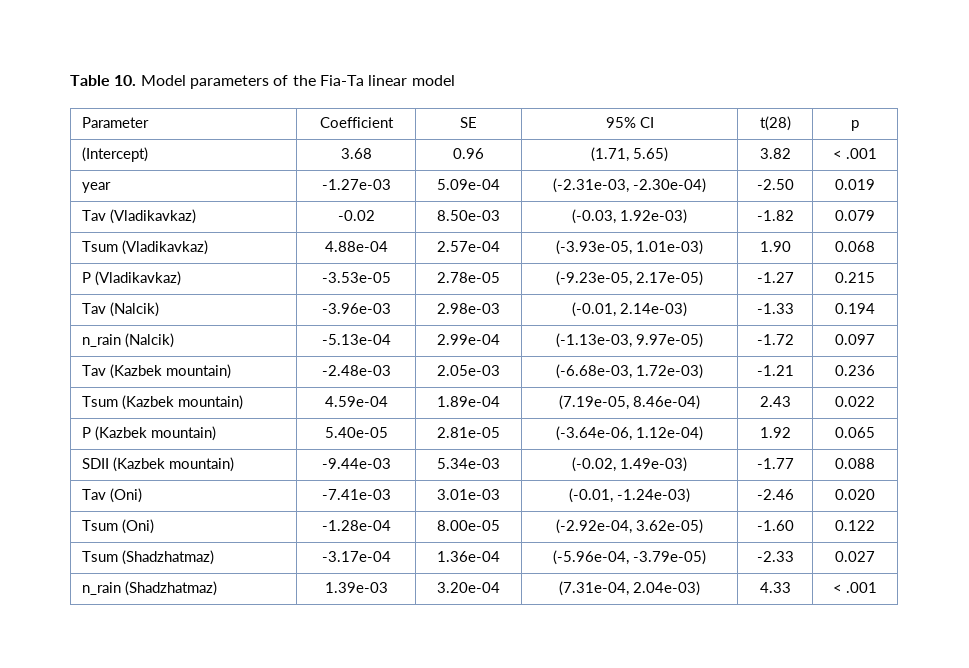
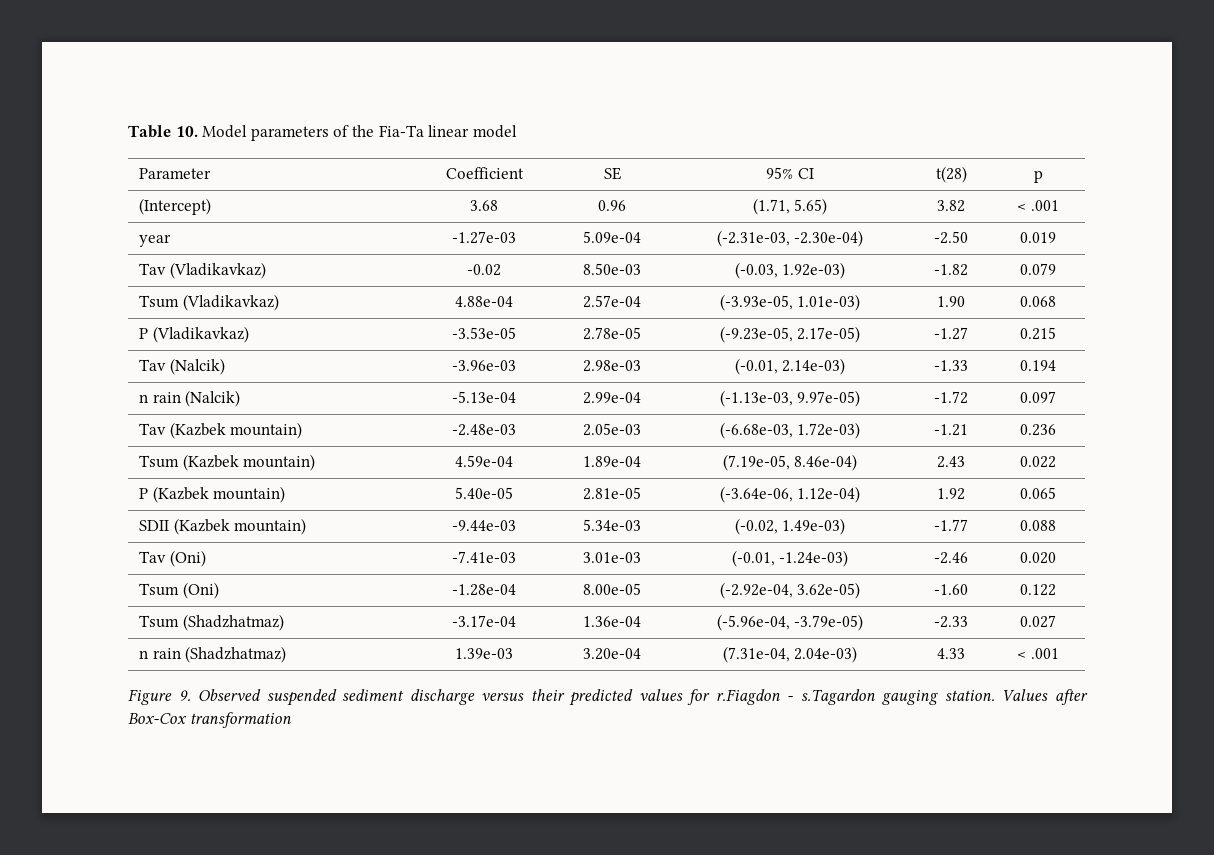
- n_rain (Nalcik) | -5.13e-04 | 2.99e-04 | (-1.13e-03, 9.97e-05) | -1.72 | 0.097
+ n rain (Nalcik) | -5.13e-04 | 2.99e-04 | (-1.13e-03, 9.97e-05) | -1.72 | 0.097
- n_rain (Shadzhatmaz) | 1.39e-03 | 3.20e-04 | (7.31e-04, 2.04e-03) | 4.33 | < .001
+ n rain (Shadzhatmaz) | 1.39e-03 | 3.20e-04 | (7.31e-04, 2.04e-03) | 4.33 | < .001
+ Figure 9. Observed suspended sediment discharge versus their predicted values for r.Fiagdon - s.Tagardon gauging station. Values after Box-Cox transformation

